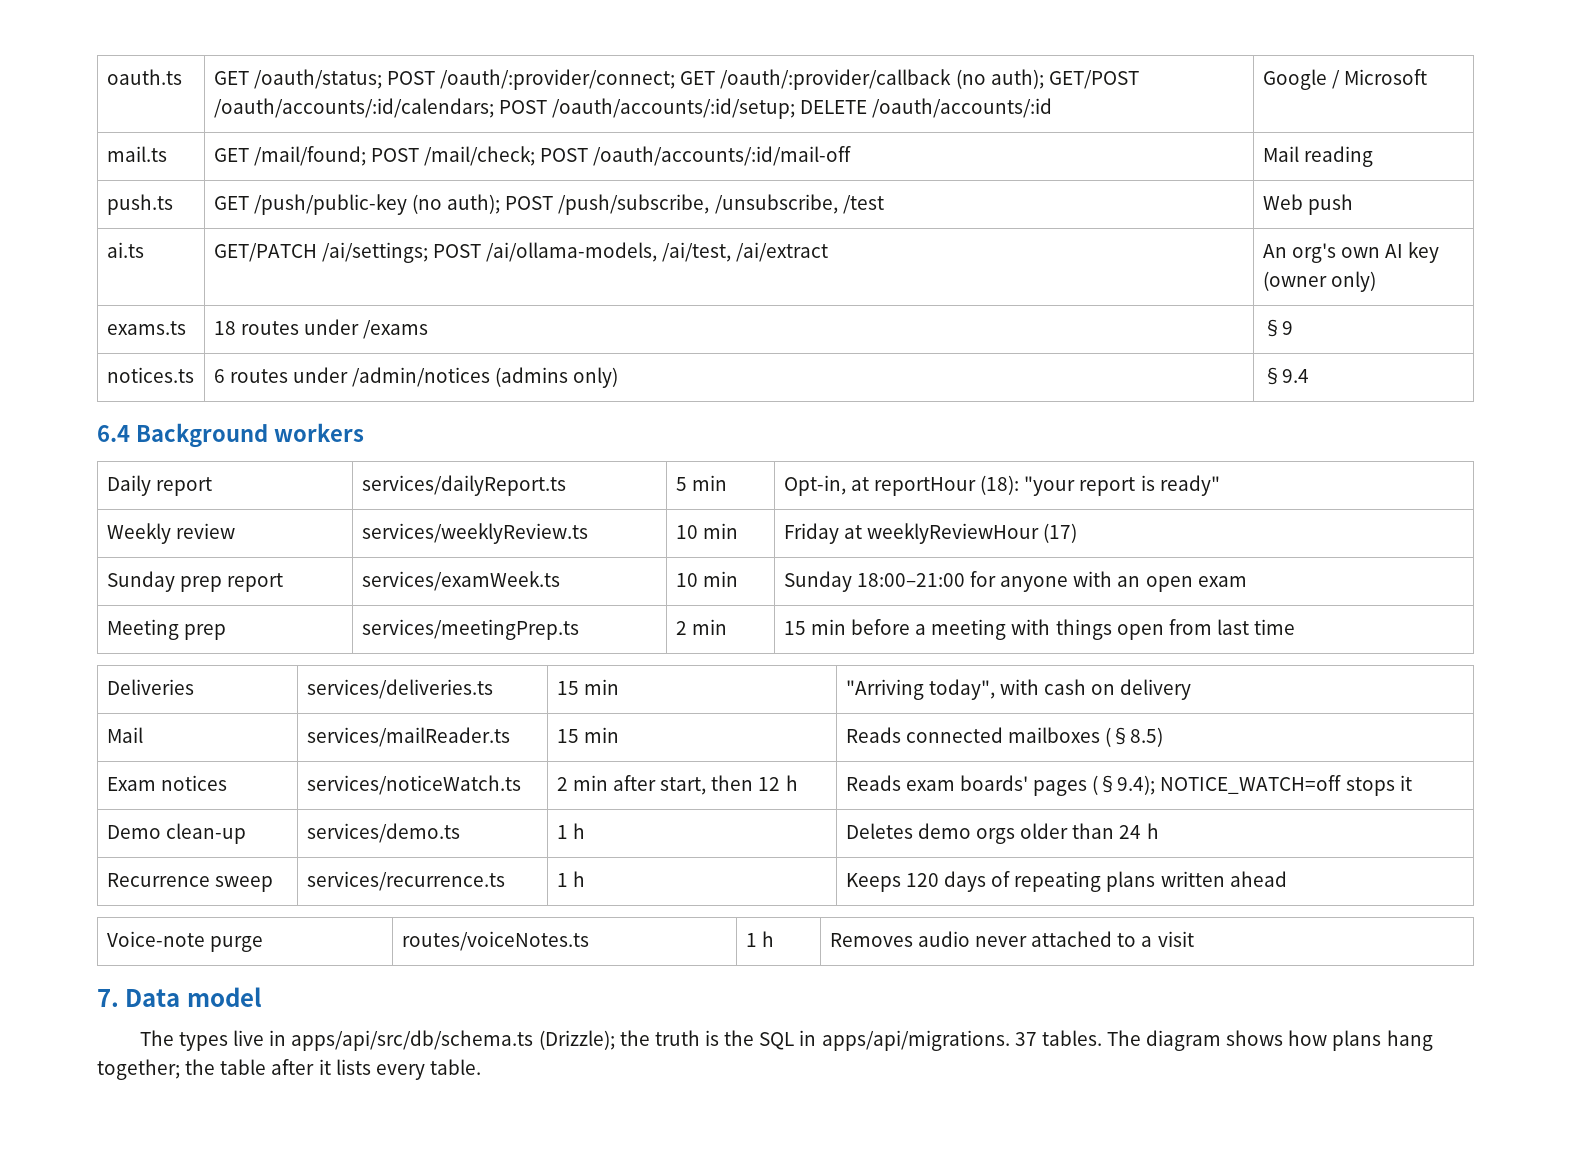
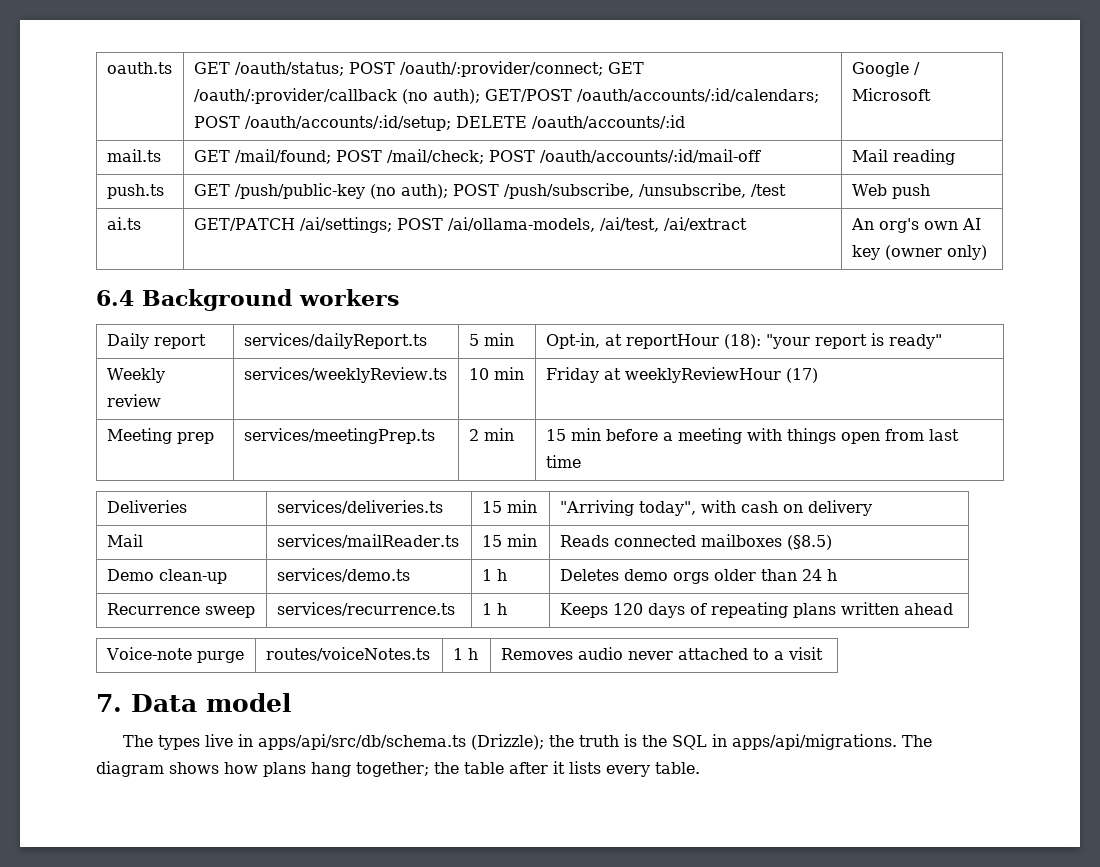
- exams.ts | 18 routes under /exams | §9
- notices.ts | 6 routes under /admin/notices (admins only) | §9.4
- Sunday prep report | services/examWeek.ts | 10 min | Sunday 18:00–21:00 for anyone with an open exam
- Exam notices | services/noticeWatch.ts | 2 min after start, then 12 h | Reads exam boards' pages (§9.4); NOTICE_WATCH=off stops it
- 37 tables.

